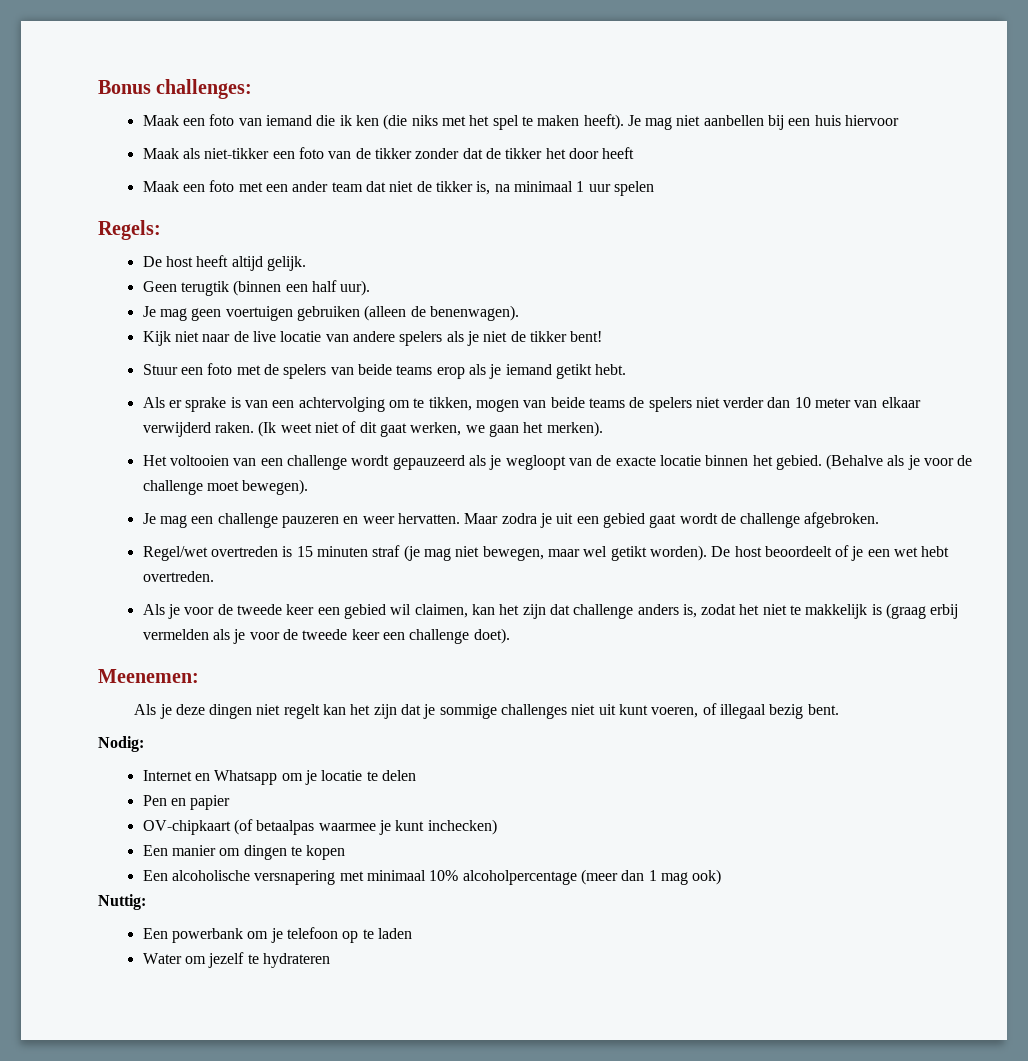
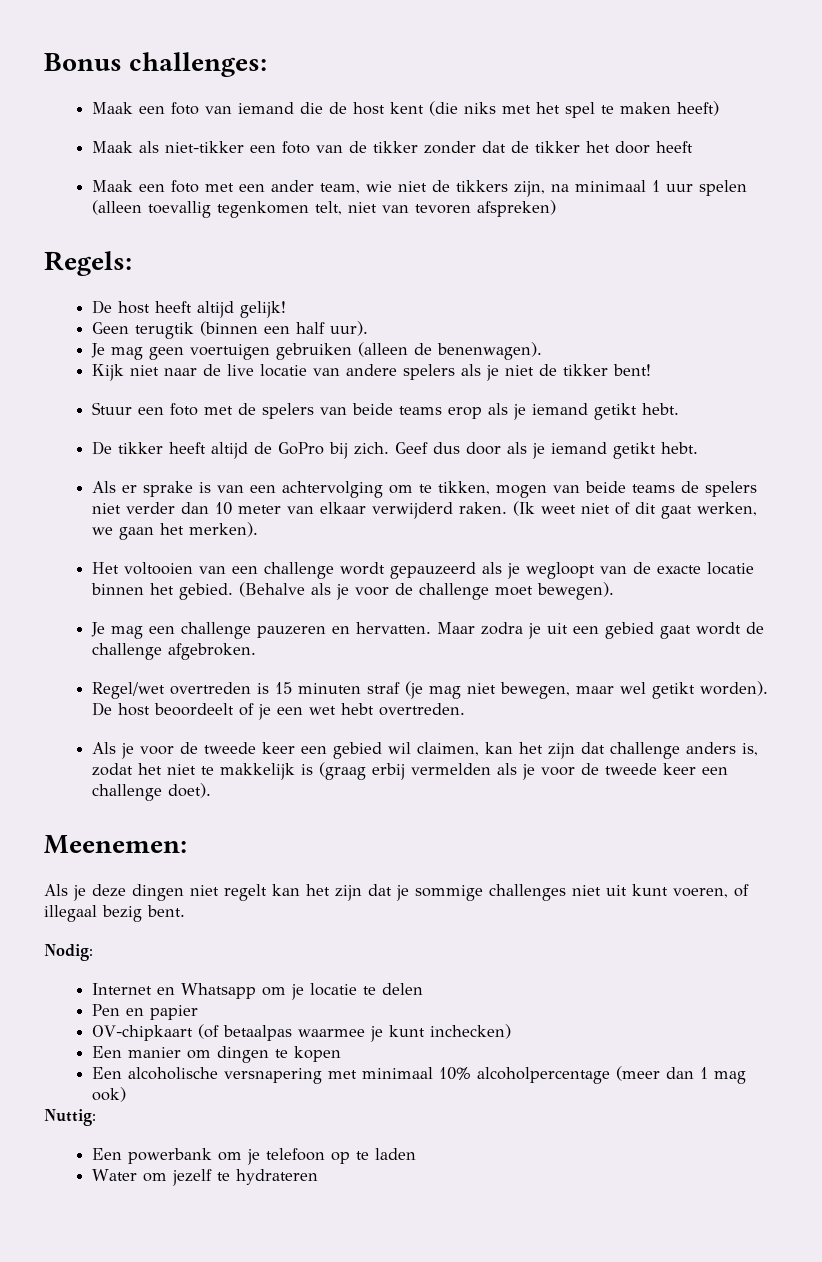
- Maak een foto van iemand die ik ken (die niks met het spel te maken heeft). Je mag niet aanbellen bij een huis hiervoor
+ Maak een foto van iemand die de host kent (die niks met het spel te maken heeft)
- Maak een foto met een ander team dat niet de tikker is, na minimaal 1 uur spelen
+ Maak een foto met een ander team, wie niet de tikkers zijn, na minimaal 1 uur spelen (alleen toevallig tegenkomen telt, niet van tevoren afspreken)
- De host heeft altijd gelijk.
+ De host heeft altijd gelijk!
+ De tikker heeft altijd de GoPro bij zich. Geef dus door als je iemand getikt hebt.
- Je mag een challenge pauzeren en weer hervatten.
+ Je mag een challenge pauzeren en hervatten.

